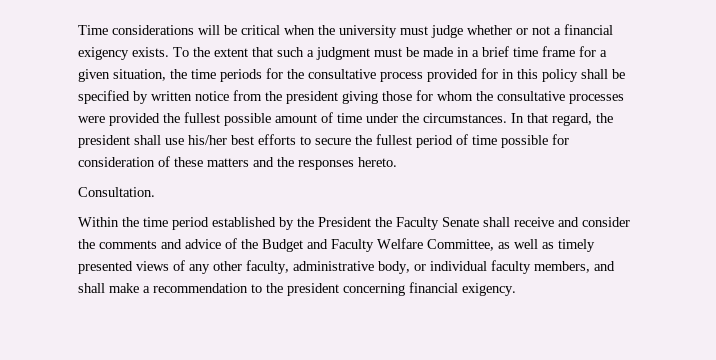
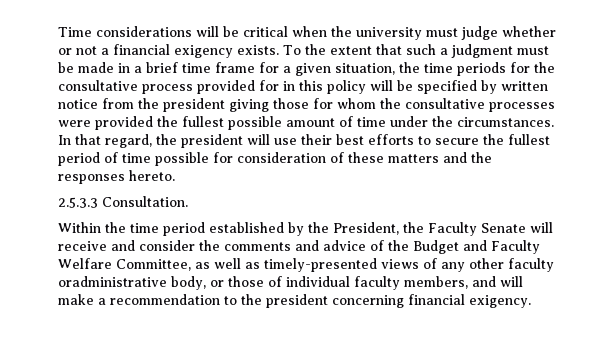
- To the extent that such a judgment must be made in a brief time frame for a given situation, the time periods for the consultative process provided for in this policy shall be specified by written notice from the president giving those for whom the consultative processes were provided the fullest possible amount of time under the circumstances.
+ To the extent that such a judgment must be made in a brief time frame for a given situation, the time periods for the consultative process provided for in this policy will be specified by written notice from the president giving those for whom the consultative processes were provided the fullest possible amount of time under the circumstances.
- In that regard, the president shall use his/her best efforts to secure the fullest period of time possible for consideration of these matters and the responses hereto.
+ In that regard, the president will use their best efforts to secure the fullest period of time possible for consideration of these matters and the responses hereto.
- Consultation.
+ 2.5.3.3 Consultation.
- Within the time period established by the President the Faculty Senate shall receive and consider the comments and advice of the Budget and Faculty Welfare Committee, as well as timely presented views of any other faculty, administrative body, or individual faculty members, and shall make a recommendation to the president concerning financial exigency.
+ Within the time period established by the President, the Faculty Senate will receive and consider the comments and advice of the Budget and Faculty Welfare Committee, as well as timely-presented views of any other faculty oradministrative body, or those of individual faculty members, and will make a recommendation to the president concerning financial exigency.

